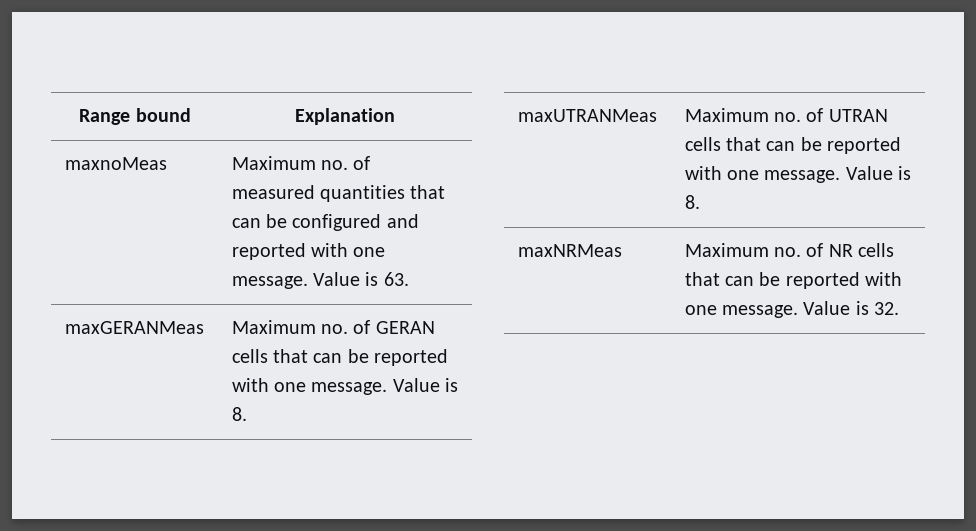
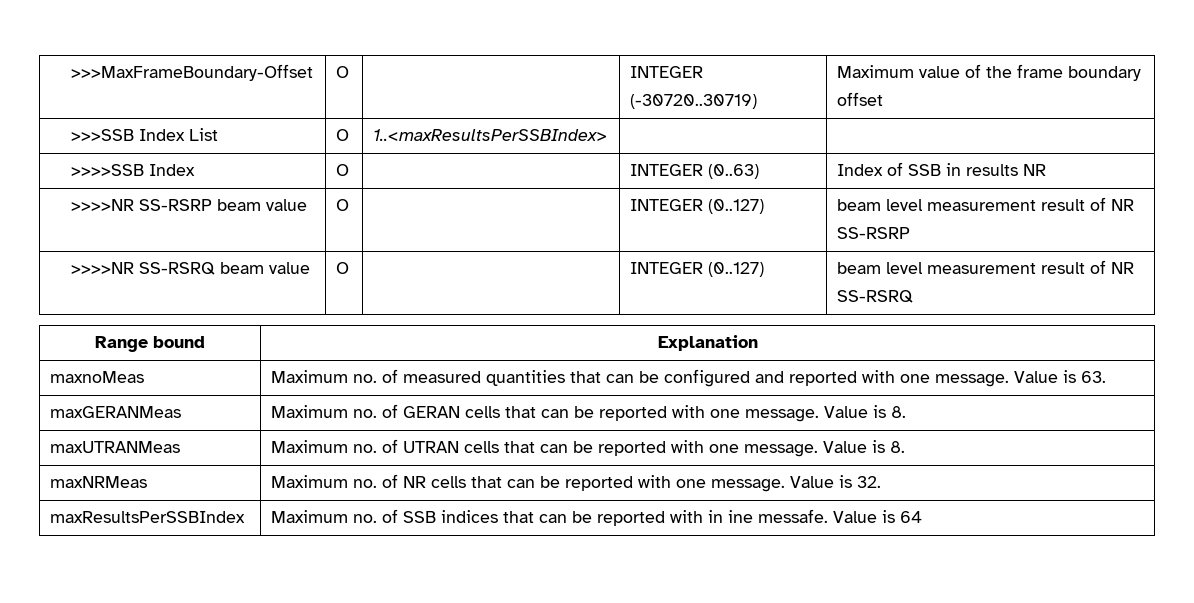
+ >>>MaxFrameBoundary-Offset | O | | INTEGER (-30720..30719) | Maximum value of the frame boundary offset
+ >>>SSB Index List | O | 1..<maxResultsPerSSBIndex> | |
+ >>>>SSB Index | O | | INTEGER (0..63) | Index of SSB in results NR
+ >>>>NR SS-RSRP beam value | O | | INTEGER (0..127) | beam level measurement result of NR SS-RSRP
+ >>>>NR SS-RSRQ beam value | O | | INTEGER (0..127) | beam level measurement result of NR SS-RSRQ
+ maxResultsPerSSBIndex | Maximum no. of SSB indices that can be reported with in ine messafe. Value is 64

